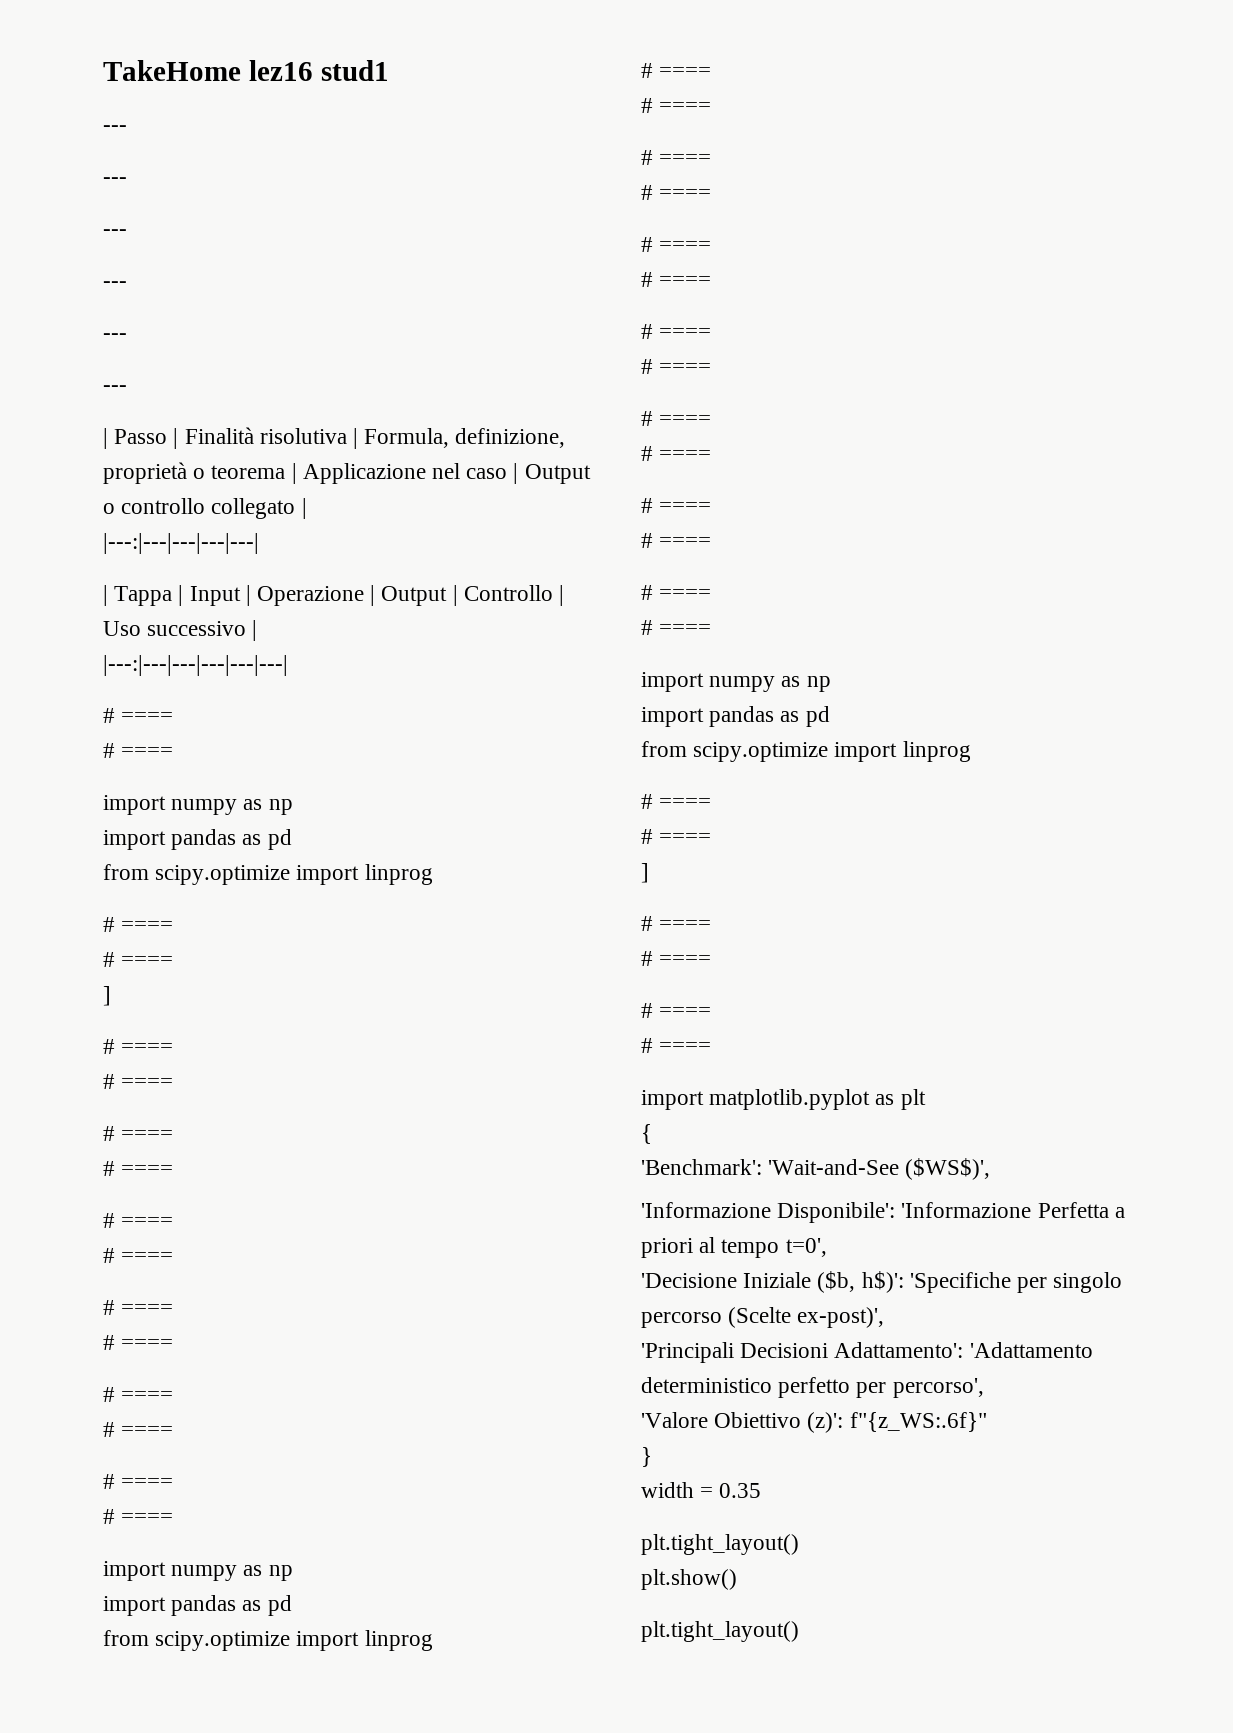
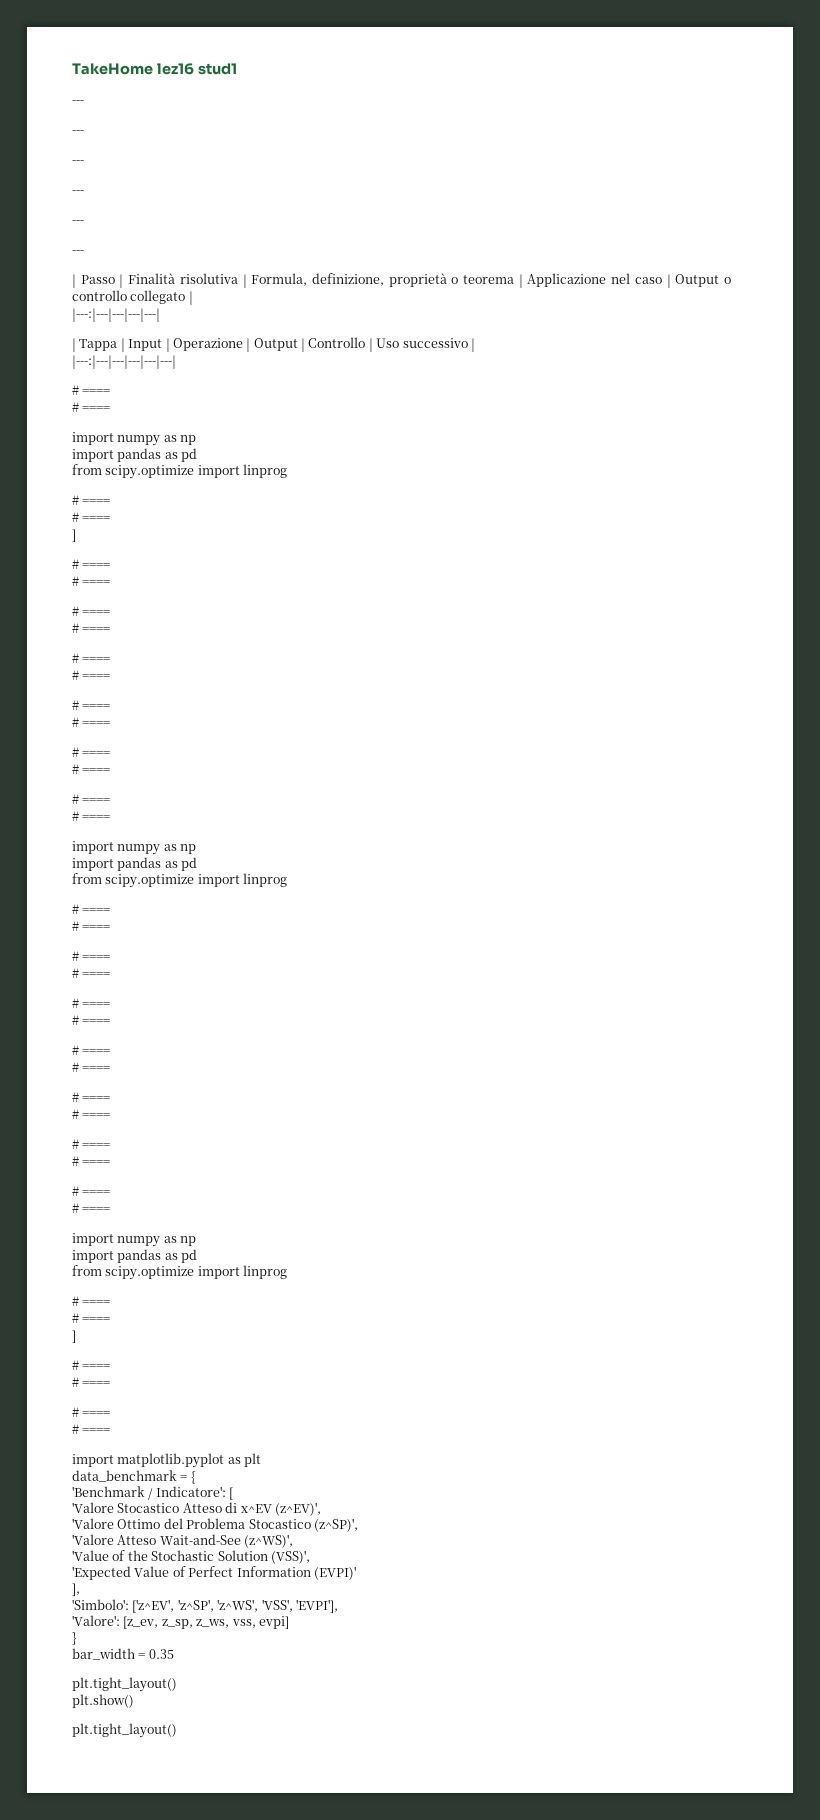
- {
+ data_benchmark = {
- 'Benchmark': 'Wait-and-See ($WS$)',
- 'Informazione Disponibile': 'Informazione Perfetta a priori al tempo t=0',
- 'Decisione Iniziale ($b, h$)': 'Specifiche per singolo percorso (Scelte ex-post)',
- 'Principali Decisioni Adattamento': 'Adattamento deterministico perfetto per percorso',
- 'Valore Obiettivo (z)': f"{z_WS:.6f}"
+ 'Benchmark / Indicatore': [
+ 'Valore Stocastico Atteso di x^EV (z^EV)',
+ 'Valore Ottimo del Problema Stocastico (z^SP)',
+ 'Valore Atteso Wait-and-See (z^WS)',
+ 'Value of the Stochastic Solution (VSS)',
+ 'Expected Value of Perfect Information (EVPI)'
+ ],
+ 'Simbolo': ['z^EV', 'z^SP', 'z^WS', 'VSS', 'EVPI'],
+ 'Valore': [z_ev, z_sp, z_ws, vss, evpi]
- width = 0.35
+ bar_width = 0.35

